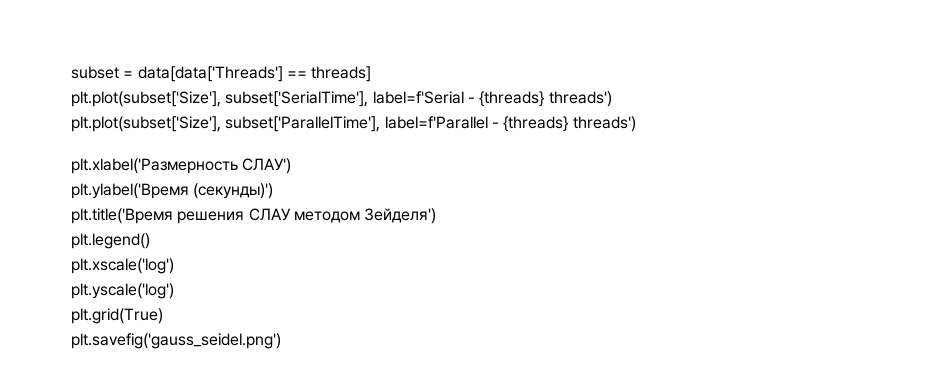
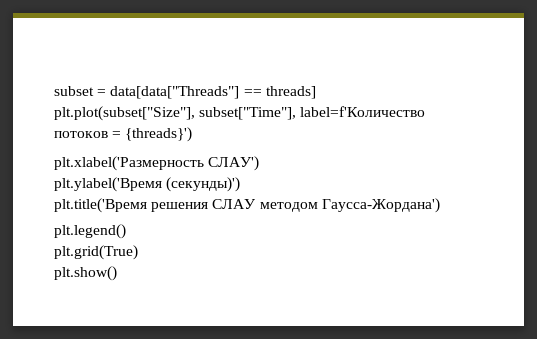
- subset = data[data['Threads'] == threads]
+ subset = data[data["Threads"] == threads]
- plt.plot(subset['Size'], subset['SerialTime'], label=f'Serial - {threads} threads')
- plt.plot(subset['Size'], subset['ParallelTime'], label=f'Parallel - {threads} threads')
+ plt.plot(subset["Size"], subset["Time"], label=f'Количество потоков = {threads}')
- plt.title('Время решения СЛАУ методом Зейделя')
+ plt.title('Время решения СЛАУ методом Гаусса-Жордана')
- plt.xscale('log')
- plt.yscale('log')
- plt.savefig('gauss_seidel.png')
+ plt.show()

